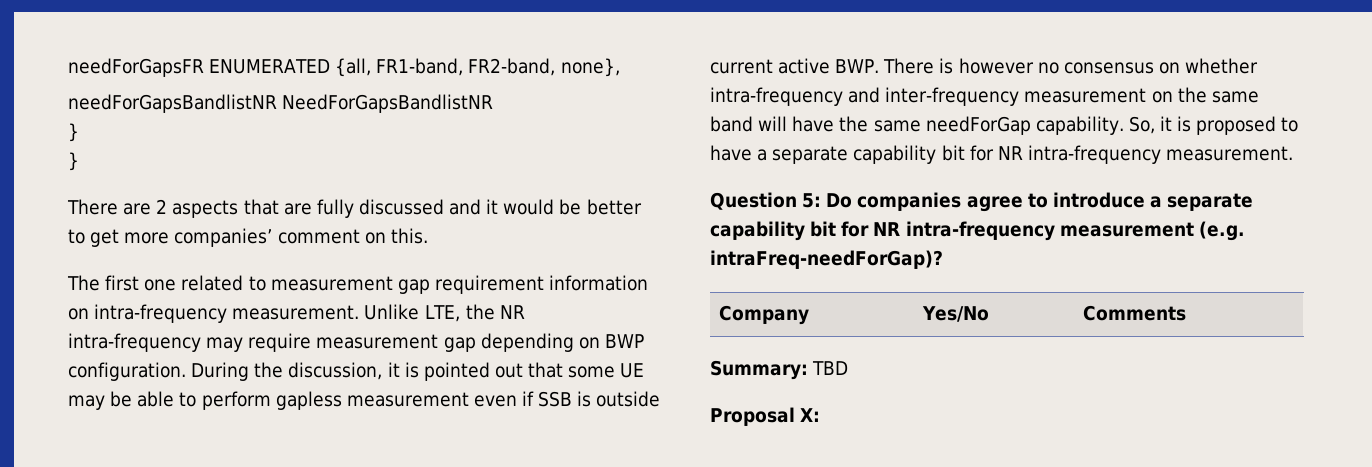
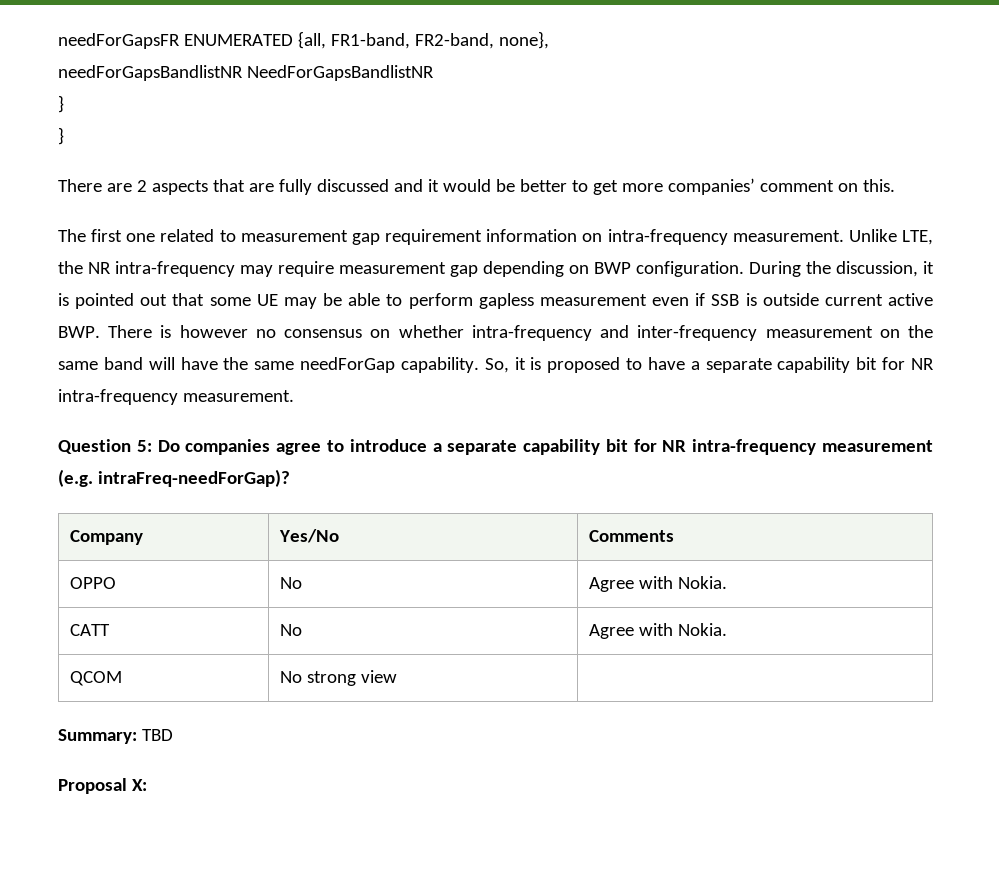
+ OPPO | No | Agree with Nokia.
+ CATT | No | Agree with Nokia.
+ QCOM | No strong view |

